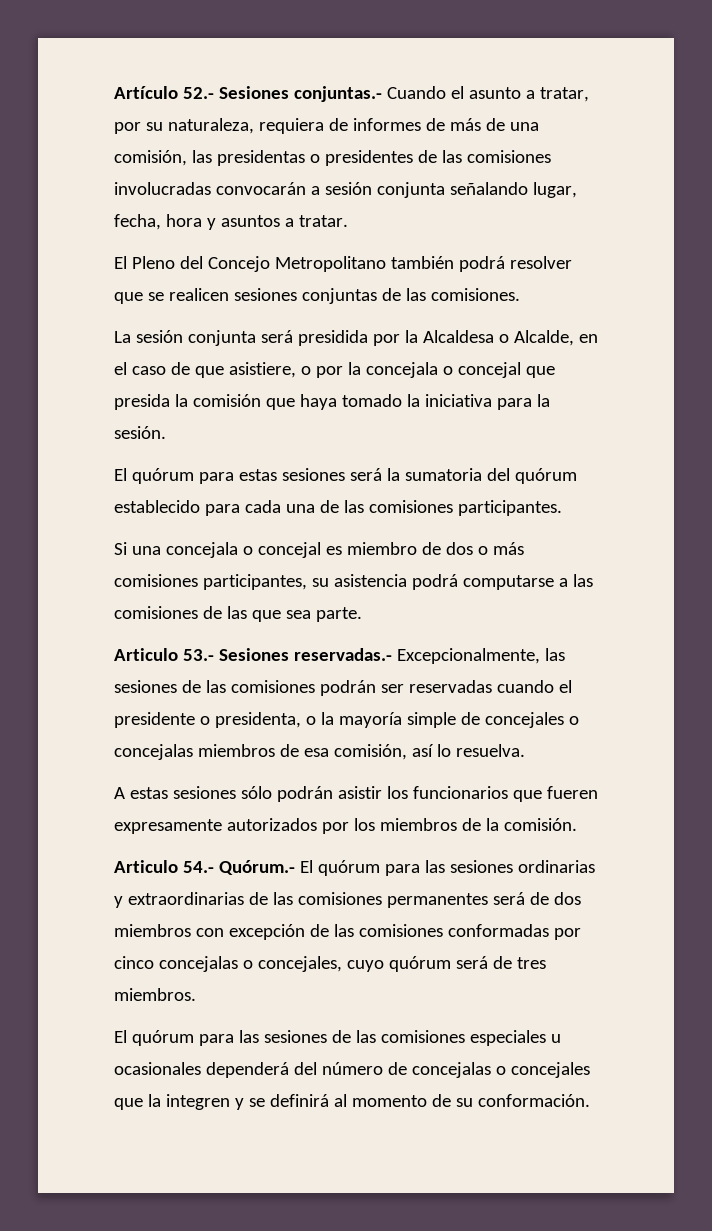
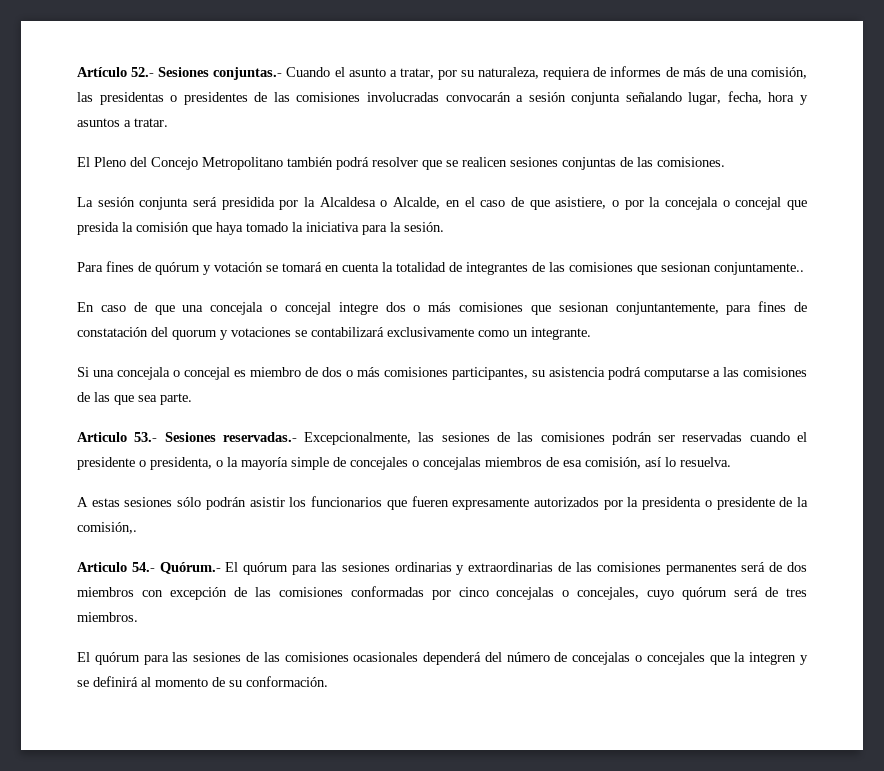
- El quórum para estas sesiones será la sumatoria del quórum establecido para cada una de las comisiones participantes.
+ Para fines de quórum y votación se tomará en cuenta la totalidad de integrantes de las comisiones que sesionan conjuntamente..
+ En caso de que una concejala o concejal integre dos o más comisiones que sesionan conjuntantemente, para fines de constatación del quorum y votaciones se contabilizará exclusivamente como un integrante.
- A estas sesiones sólo podrán asistir los funcionarios que fueren expresamente autorizados por los miembros de la comisión.
+ A estas sesiones sólo podrán asistir los funcionarios que fueren expresamente autorizados por la presidenta o presidente de la comisión,.
- El quórum para las sesiones de las comisiones especiales u ocasionales dependerá del número de concejalas o concejales que la integren y se definirá al momento de su conformación.
+ El quórum para las sesiones de las comisiones ocasionales dependerá del número de concejalas o concejales que la integren y se definirá al momento de su conformación.

